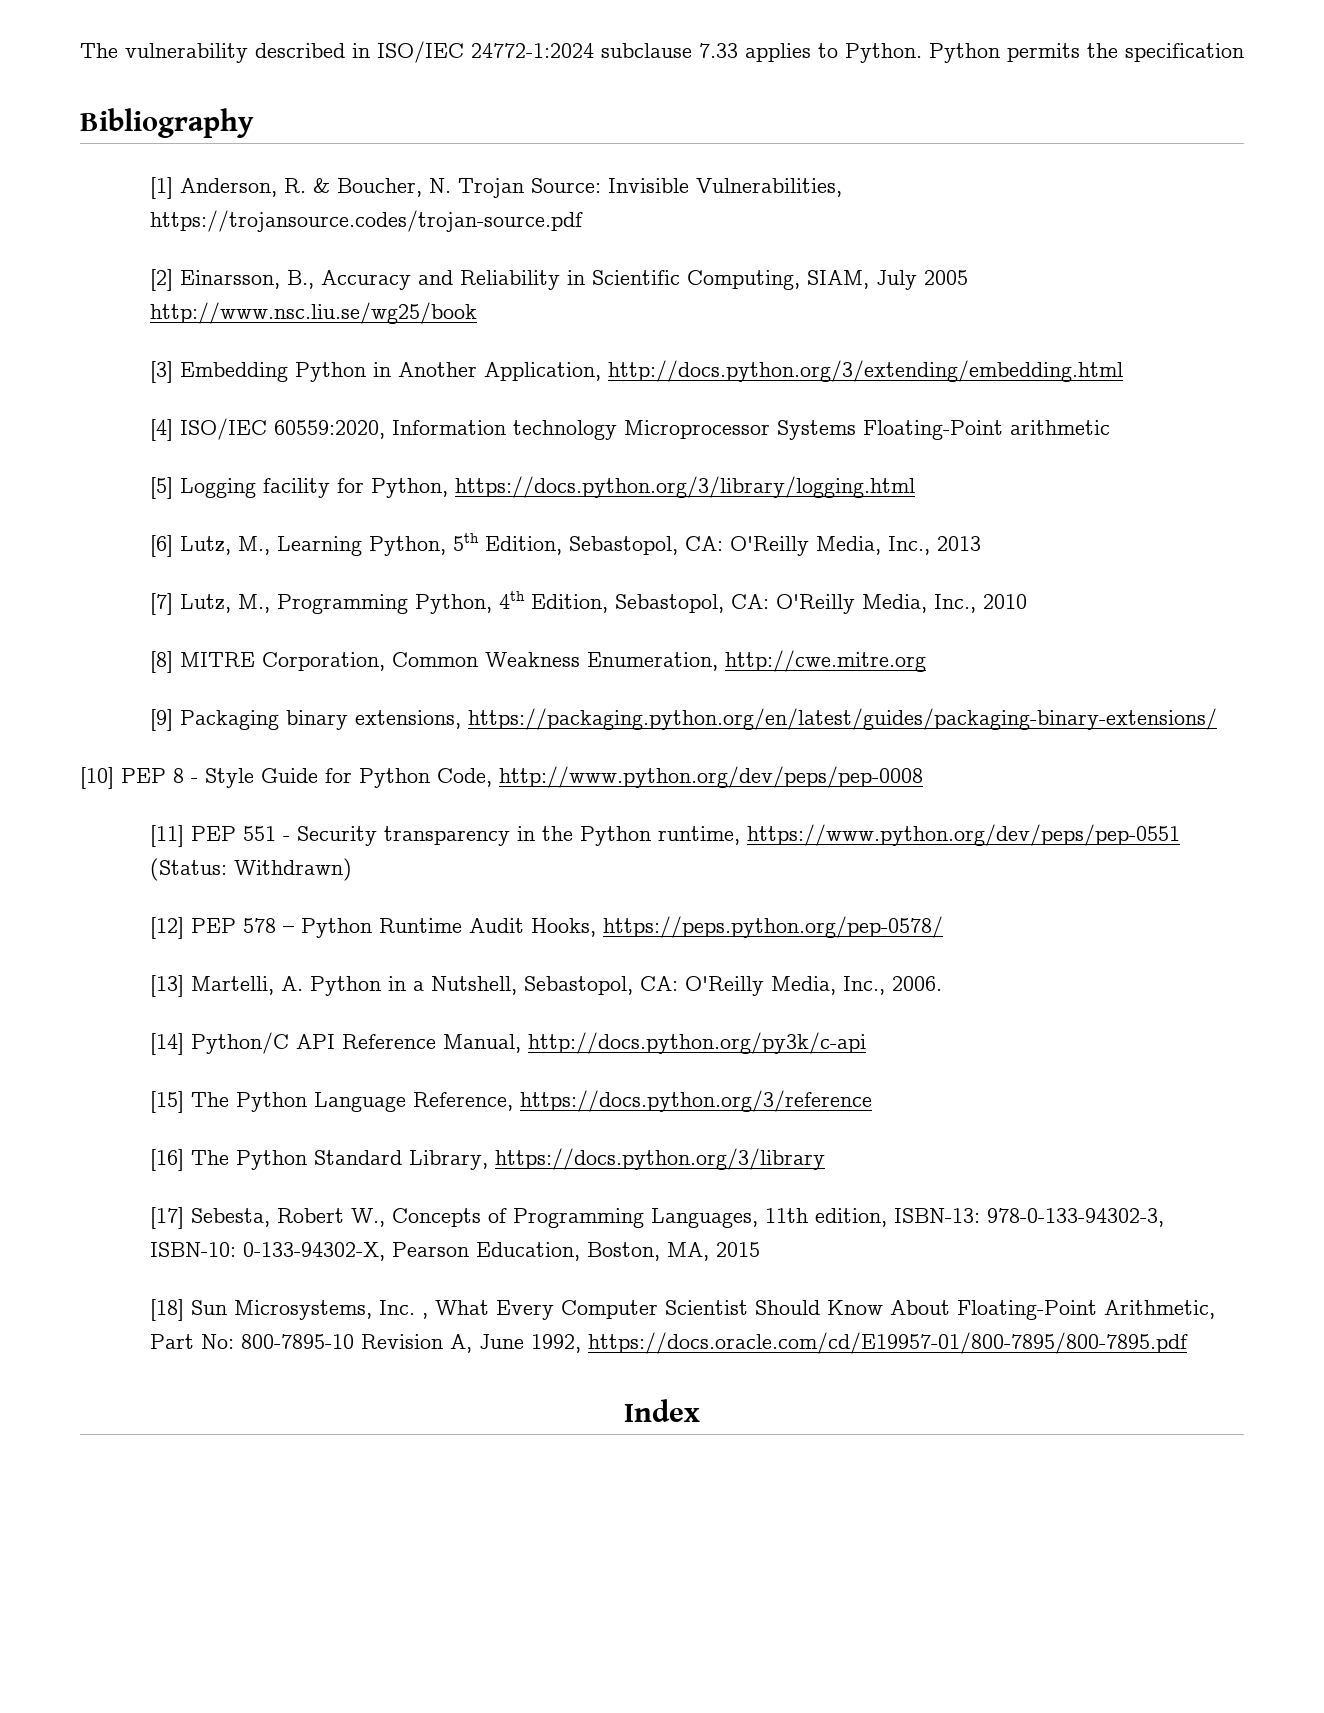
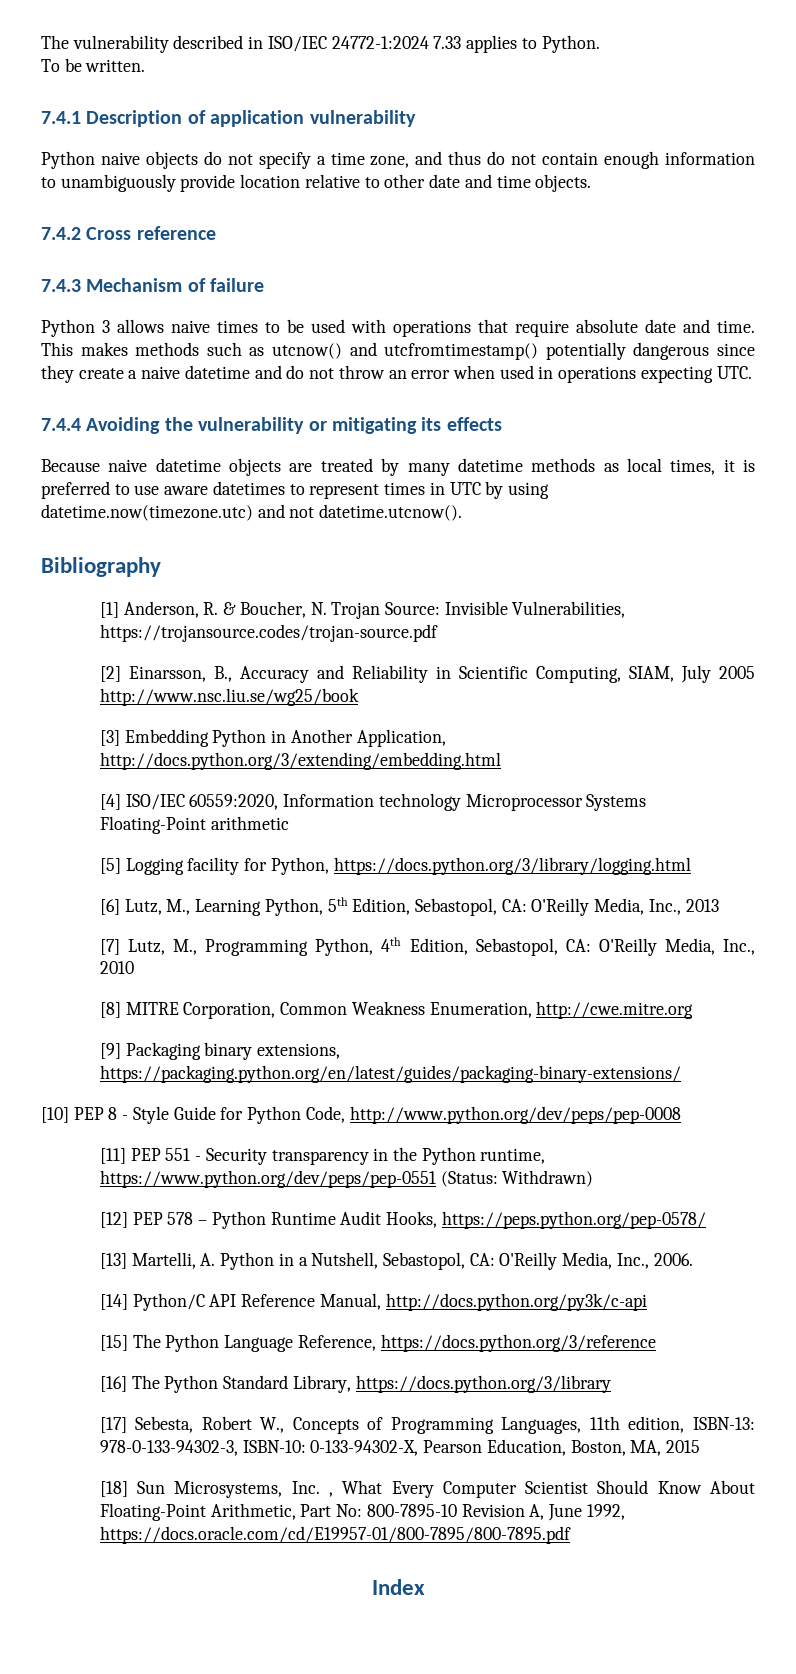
- The vulnerability described in ISO/IEC 24772-1:2024 subclause 7.33 applies to Python. Python permits the specification
+ The vulnerability described in ISO/IEC 24772-1:2024 7.33 applies to Python.
+ To be written.
+ 7.4.1 Description of application vulnerability
+ Python naive objects do not specify a time zone, and thus do not contain enough information to unambiguously provide location relative to other date and time objects.
+ 7.4.2 Cross reference
+ 7.4.3 Mechanism of failure
+ Python 3 allows naive times to be used with operations that require absolute date and time. This makes methods such as utcnow() and utcfromtimestamp() potentially dangerous since they create a naive datetime and do not throw an error when used in operations expecting UTC.
+ 7.4.4 Avoiding the vulnerability or mitigating its effects
+ Because naive datetime objects are treated by many datetime methods as local times, it is preferred to use aware datetimes to represent times in UTC by using datetime.now(timezone.utc) and not datetime.utcnow().

